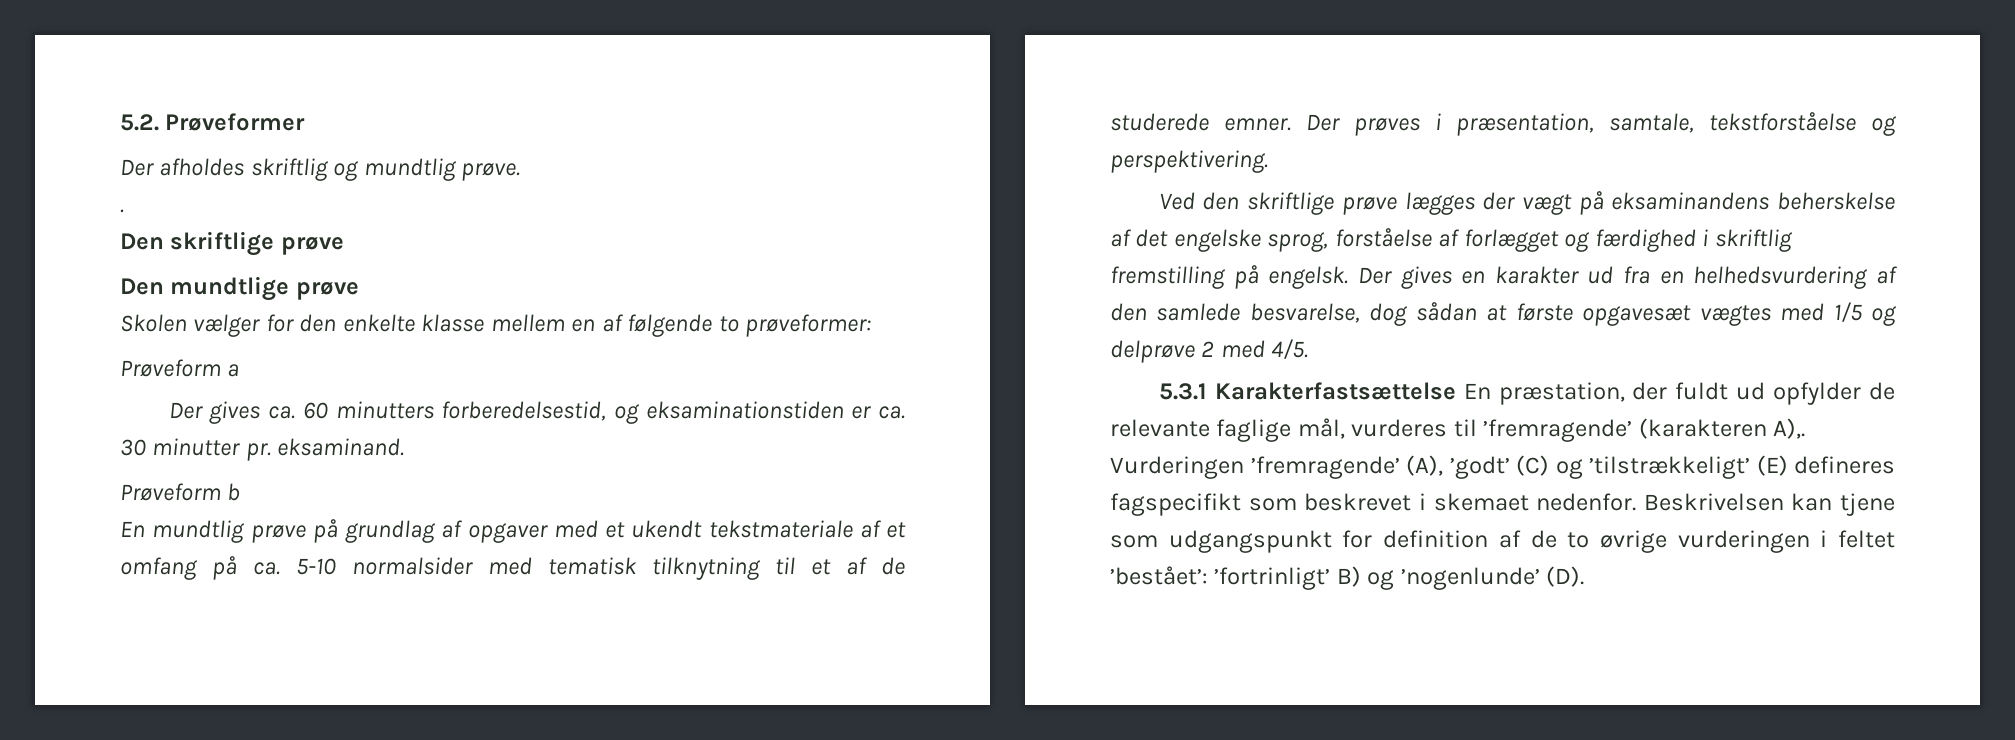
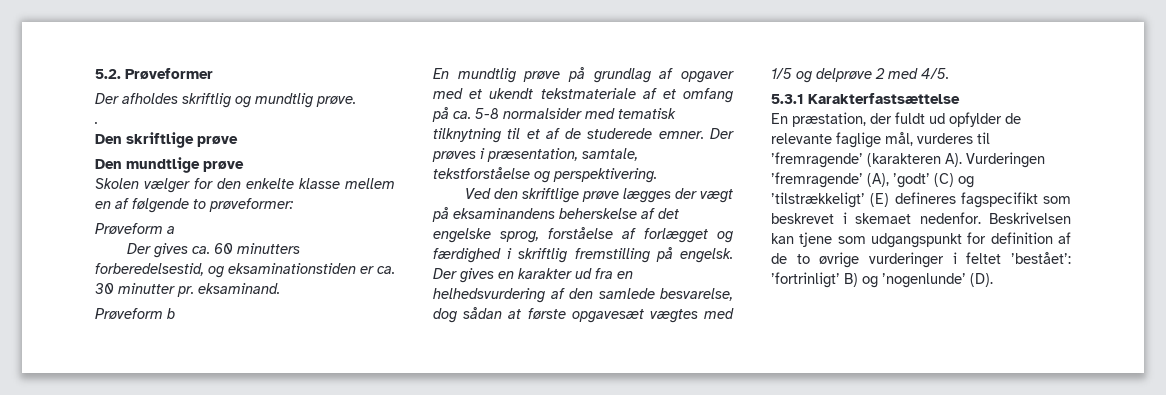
- En mundtlig prøve på grundlag af opgaver med et ukendt tekstmateriale af et omfang på ca. 5-10 normalsider med tematisk tilknytning til et af de studerede emner.
+ En mundtlig prøve på grundlag af opgaver med et ukendt tekstmateriale af et omfang på ca. 5-8 normalsider med tematisk tilknytning til et af de studerede emner.
- 5.3.1 Karakterfastsættelse En præstation, der fuldt ud opfylder de relevante faglige mål, vurderes til ’fremragende’ (karakteren A),. Vurderingen ’fremragende’ (A), ’godt’ (C) og ’tilstrækkeligt’ (E) defineres fagspecifikt som beskrevet i skemaet nedenfor.
+ 5.3.1 Karakterfastsættelse
+ En præstation, der fuldt ud opfylder de relevante faglige mål, vurderes til ’fremragende’ (karakteren A). Vurderingen ’fremragende’ (A), ’godt’ (C) og ’tilstrækkeligt’ (E) defineres fagspecifikt som beskrevet i skemaet nedenfor.
- Beskrivelsen kan tjene som udgangspunkt for definition af de to øvrige vurderingen i feltet ’bestået’: ’fortrinligt’ B) og ’nogenlunde’ (D).
+ Beskrivelsen kan tjene som udgangspunkt for definition af de to øvrige vurderinger i feltet ’bestået’: ’fortrinligt’ B) og ’nogenlunde’ (D).

